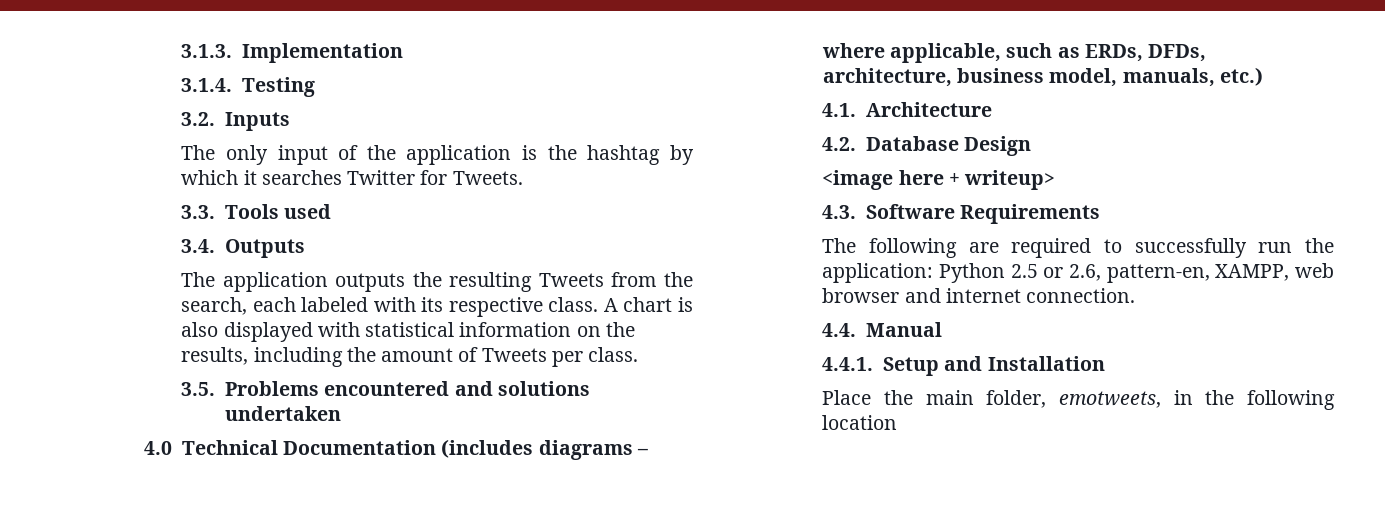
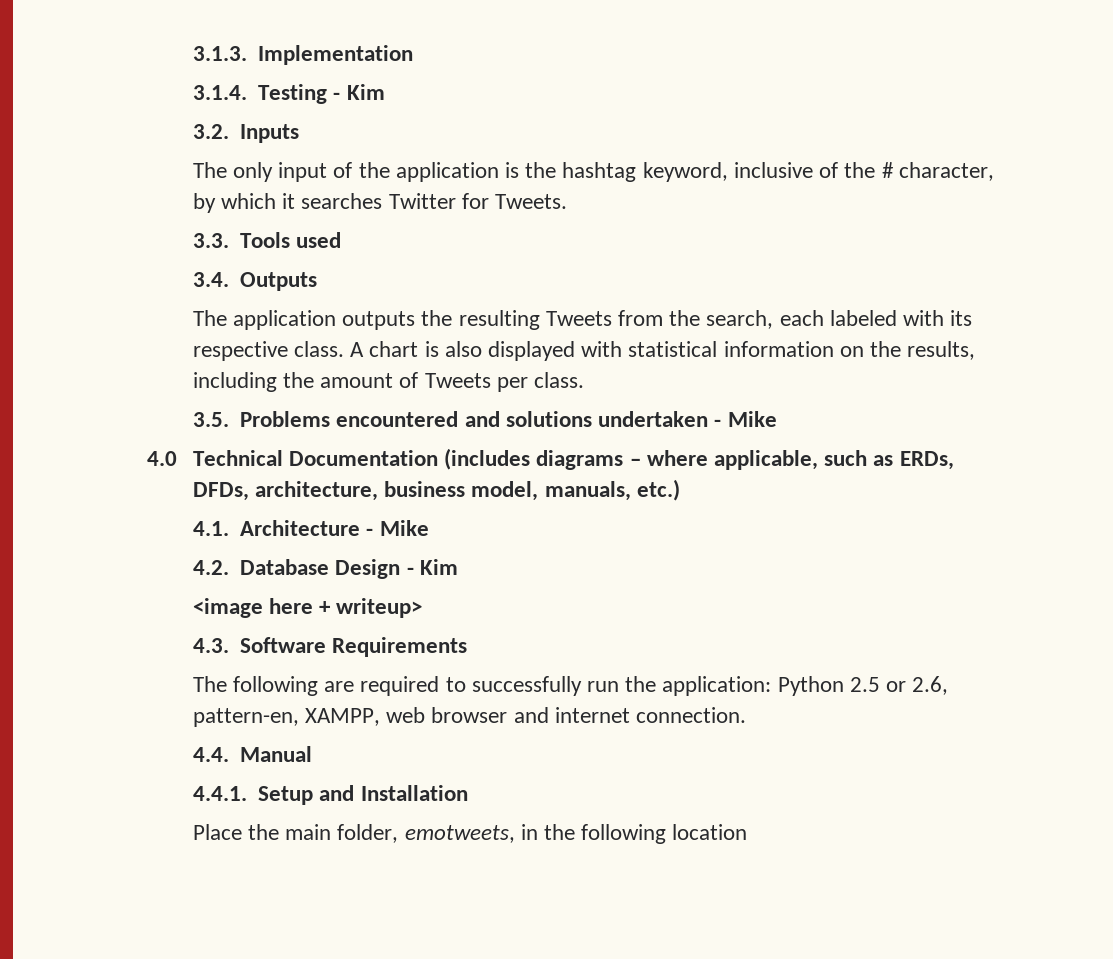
- 3.1.4. Testing
+ 3.1.4. Testing - Kim
- The only input of the application is the hashtag by which it searches Twitter for Tweets.
+ The only input of the application is the hashtag keyword, inclusive of the # character, by which it searches Twitter for Tweets.
- 3.5. Problems encountered and solutions undertaken
+ 3.5. Problems encountered and solutions undertaken - Mike
- 4.1. Architecture
+ 4.1. Architecture - Mike
- 4.2. Database Design
+ 4.2. Database Design - Kim

